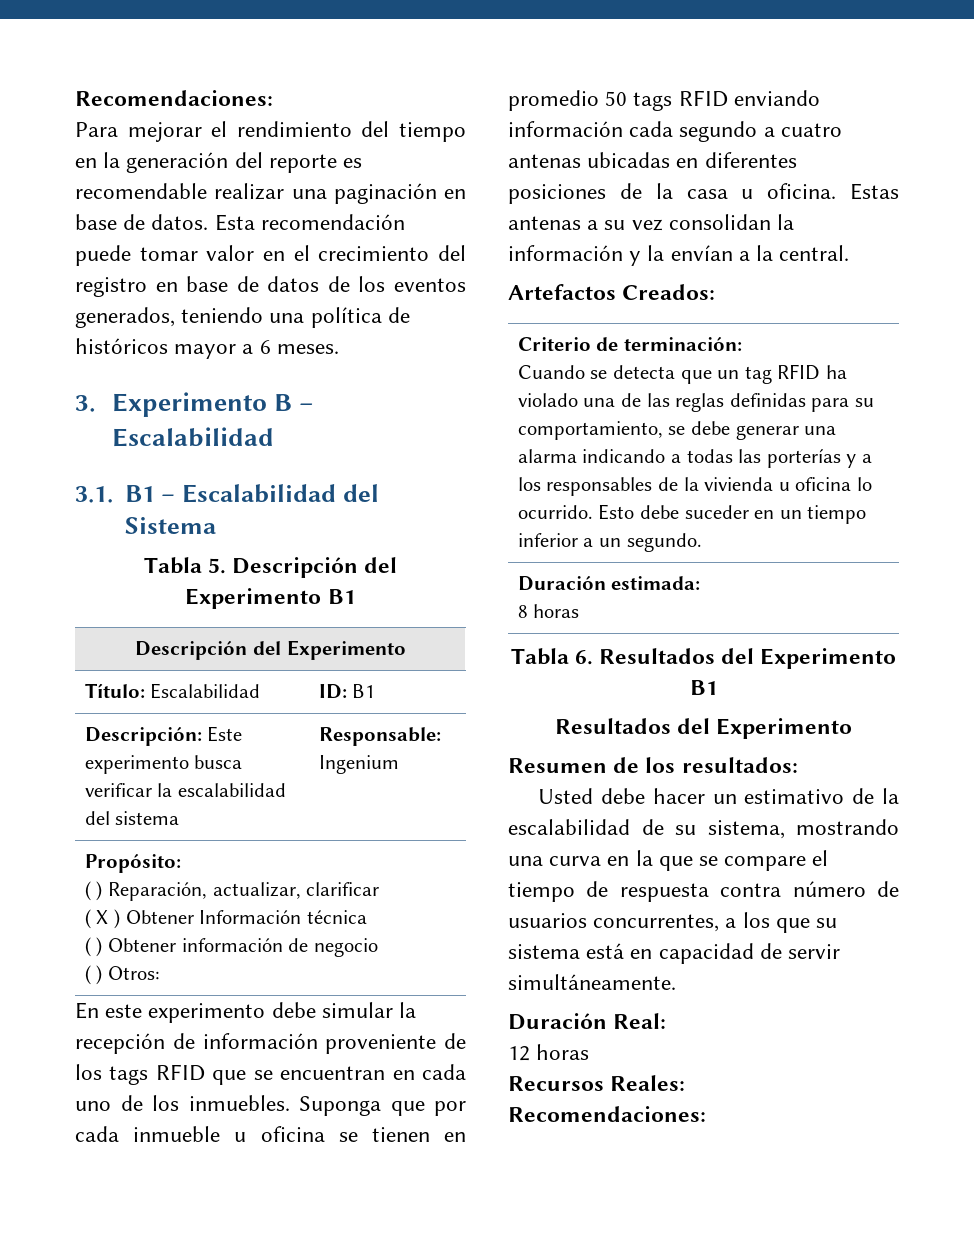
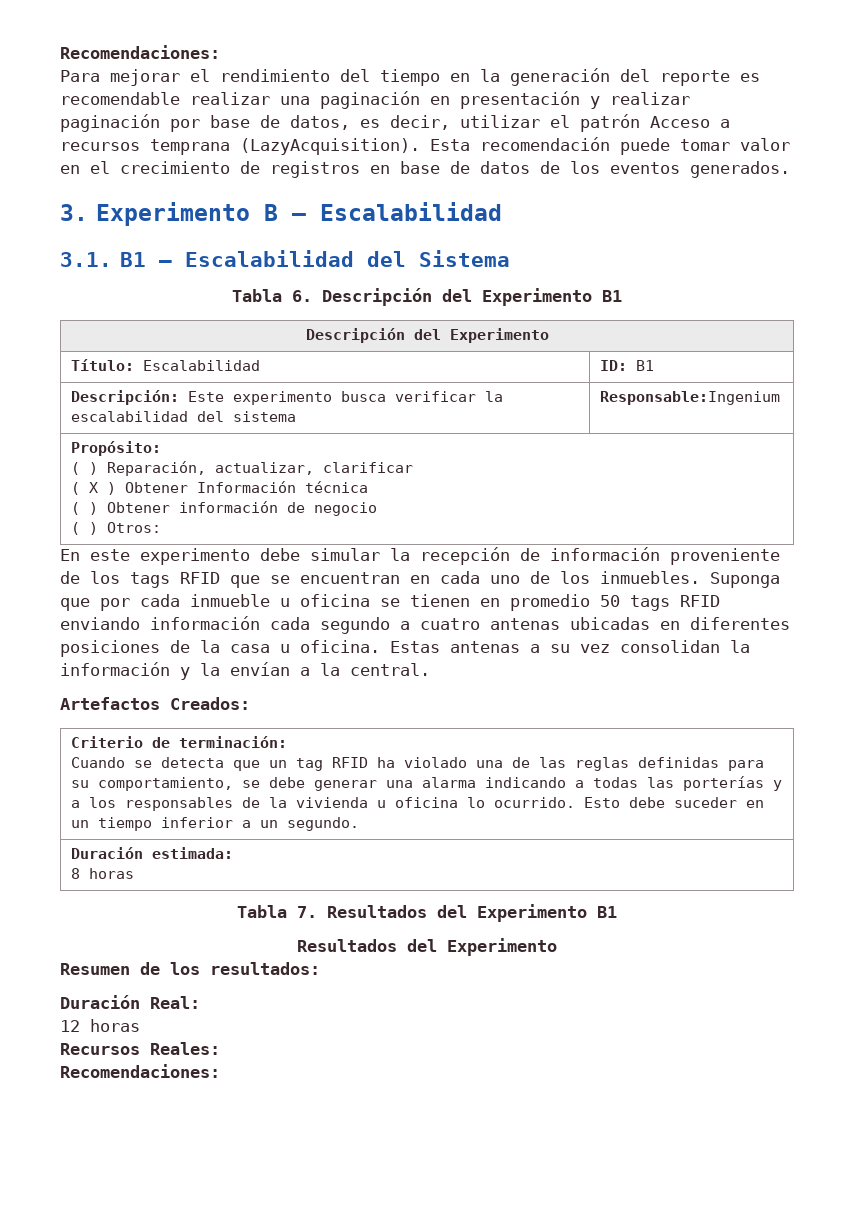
- Para mejorar el rendimiento del tiempo en la generación del reporte es recomendable realizar una paginación en base de datos.
+ Para mejorar el rendimiento del tiempo en la generación del reporte es recomendable realizar una paginación en presentación y realizar paginación por base de datos, es decir, utilizar el patrón Acceso a recursos temprana (LazyAcquisition).
- Esta recomendación puede tomar valor en el crecimiento del registro en base de datos de los eventos generados, teniendo una política de históricos mayor a 6 meses.
+ Esta recomendación puede tomar valor en el crecimiento de registros en base de datos de los eventos generados.
- Tabla 5. Descripción del Experimento B1
+ Tabla 6. Descripción del Experimento B1
- Descripción: Este experimento busca verificar la escalabilidad del sistema | Responsable: Ingenium
+ Descripción: Este experimento busca verificar la escalabilidad del sistema | Responsable:Ingenium
- Tabla 6. Resultados del Experimento B1
+ Tabla 7. Resultados del Experimento B1
- Usted debe hacer un estimativo de la escalabilidad de su sistema, mostrando una curva en la que se compare el tiempo de respuesta contra número de usuarios concurrentes, a los que su sistema está en capacidad de servir simultáneamente.

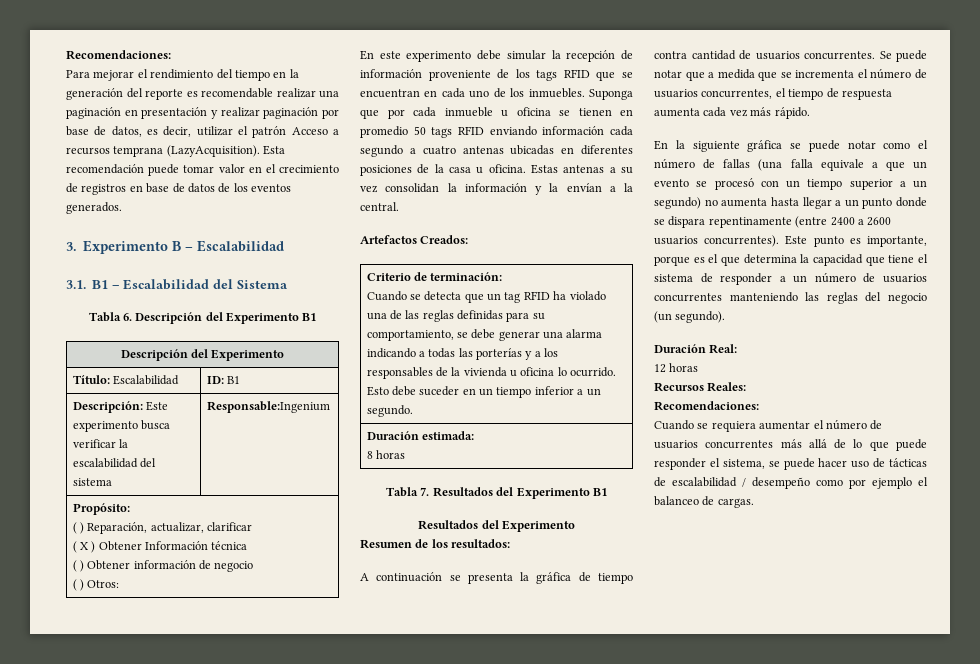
+ A continuación se presenta la gráfica de tiempo contra cantidad de usuarios concurrentes. Se puede notar que a medida que se incrementa el número de usuarios concurrentes, el tiempo de respuesta aumenta cada vez más rápido.
+ En la siguiente gráfica se puede notar como el número de fallas (una falla equivale a que un evento se procesó con un tiempo superior a un segundo) no aumenta hasta llegar a un punto donde se dispara repentinamente (entre 2400 a 2600 usuarios concurrentes). Este punto es importante, porque es el que determina la capacidad que tiene el sistema de responder a un número de usuarios concurrentes manteniendo las reglas del negocio (un segundo).
+ Cuando se requiera aumentar el número de usuarios concurrentes más allá de lo que puede responder el sistema, se puede hacer uso de tácticas de escalabilidad / desempeño como por ejemplo el balanceo de cargas.

